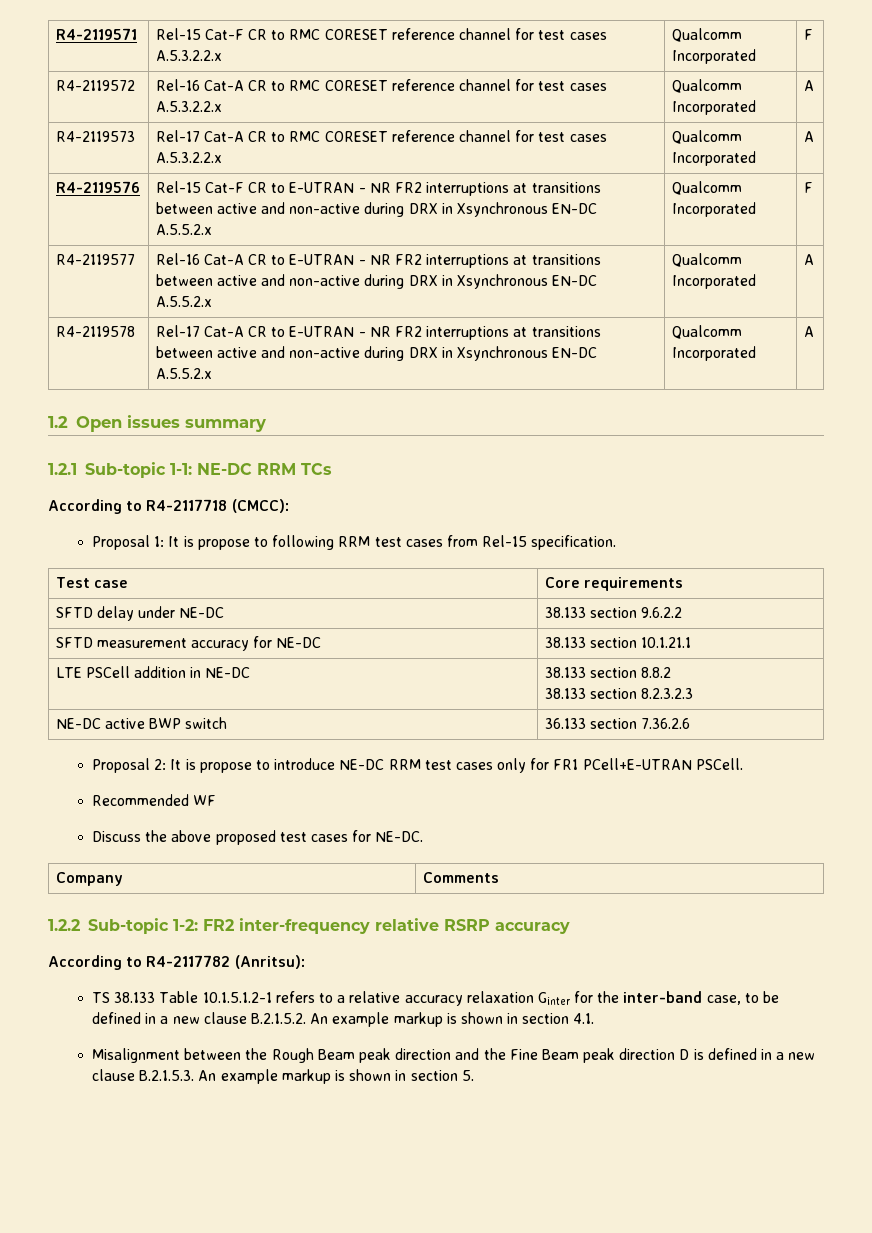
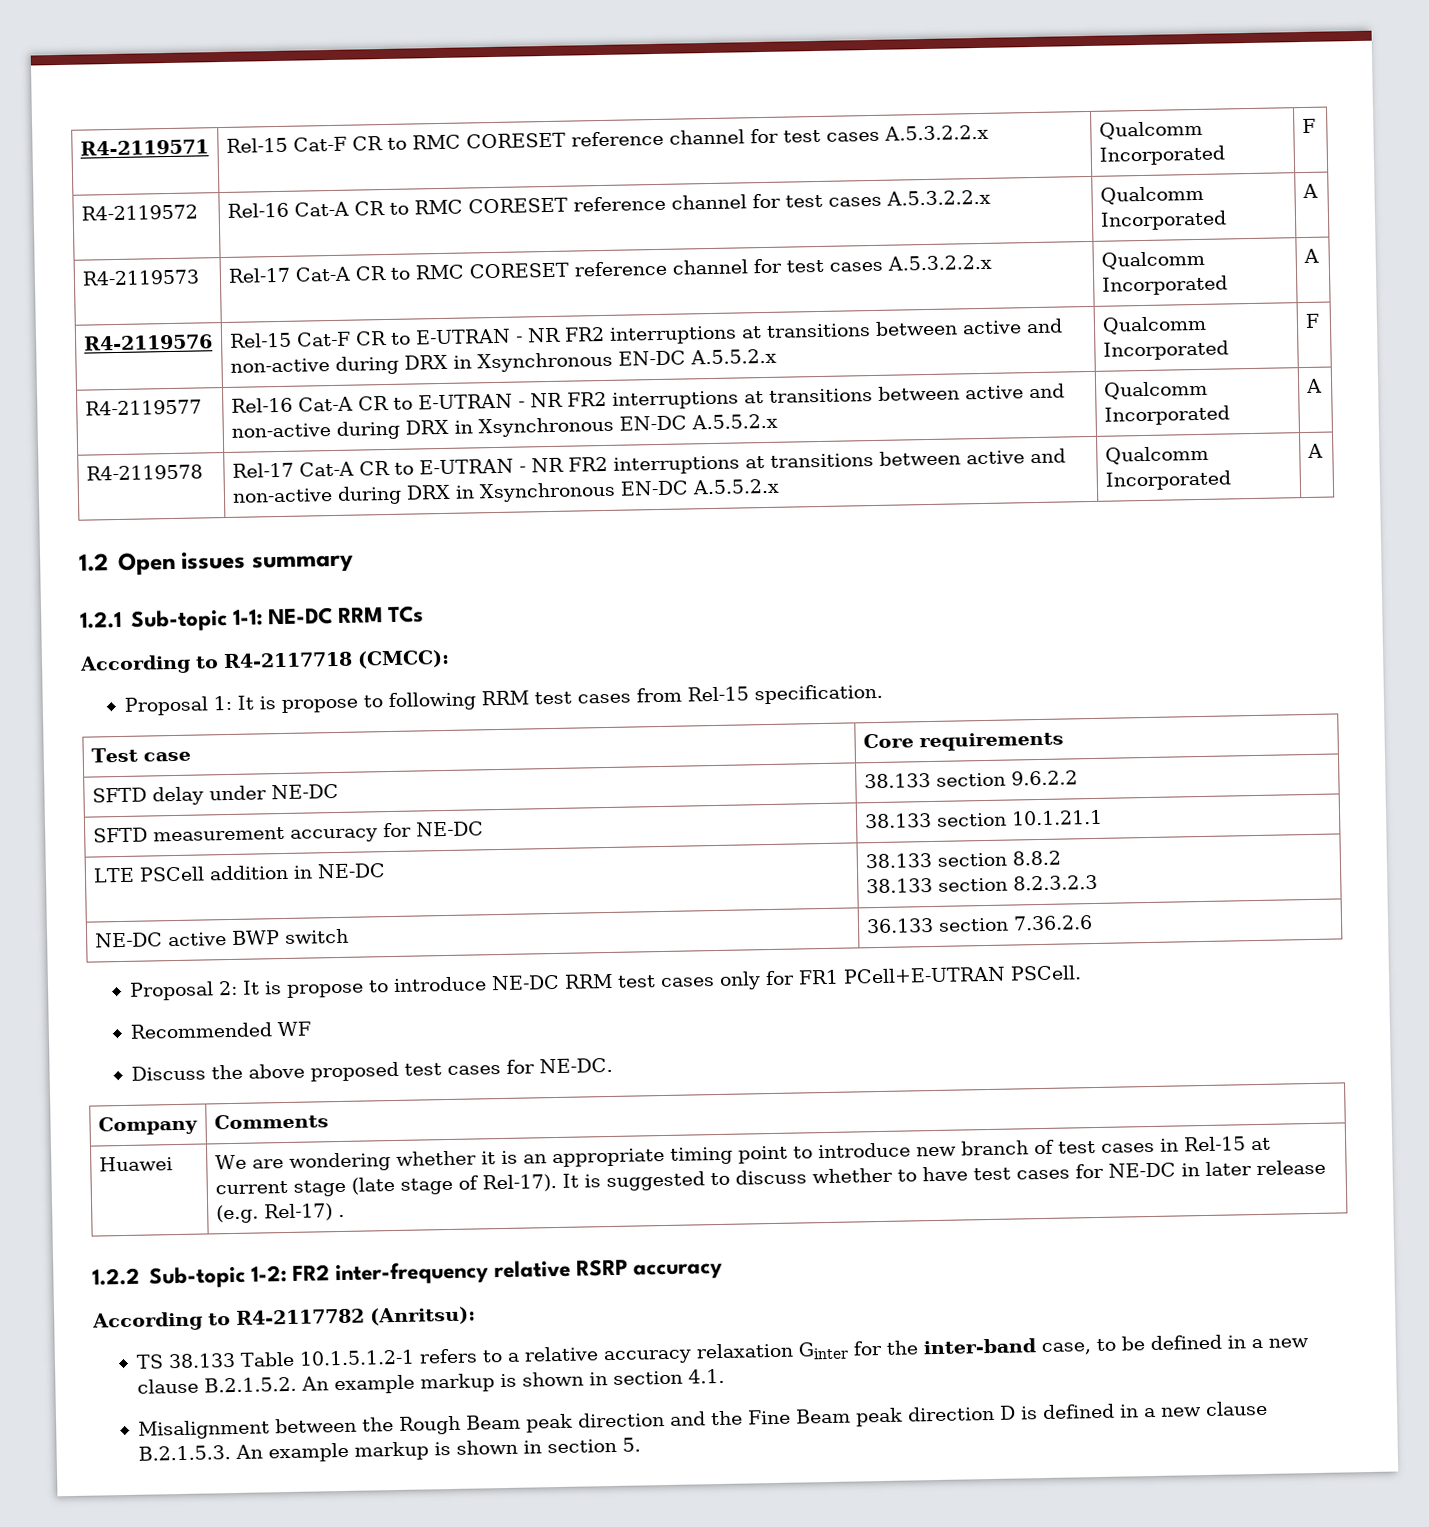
+ Huawei | We are wondering whether it is an appropriate timing point to introduce new branch of test cases in Rel-15 at current stage (late stage of Rel-17). It is suggested to discuss whether to have test cases for NE-DC in later release (e.g. Rel-17) .

